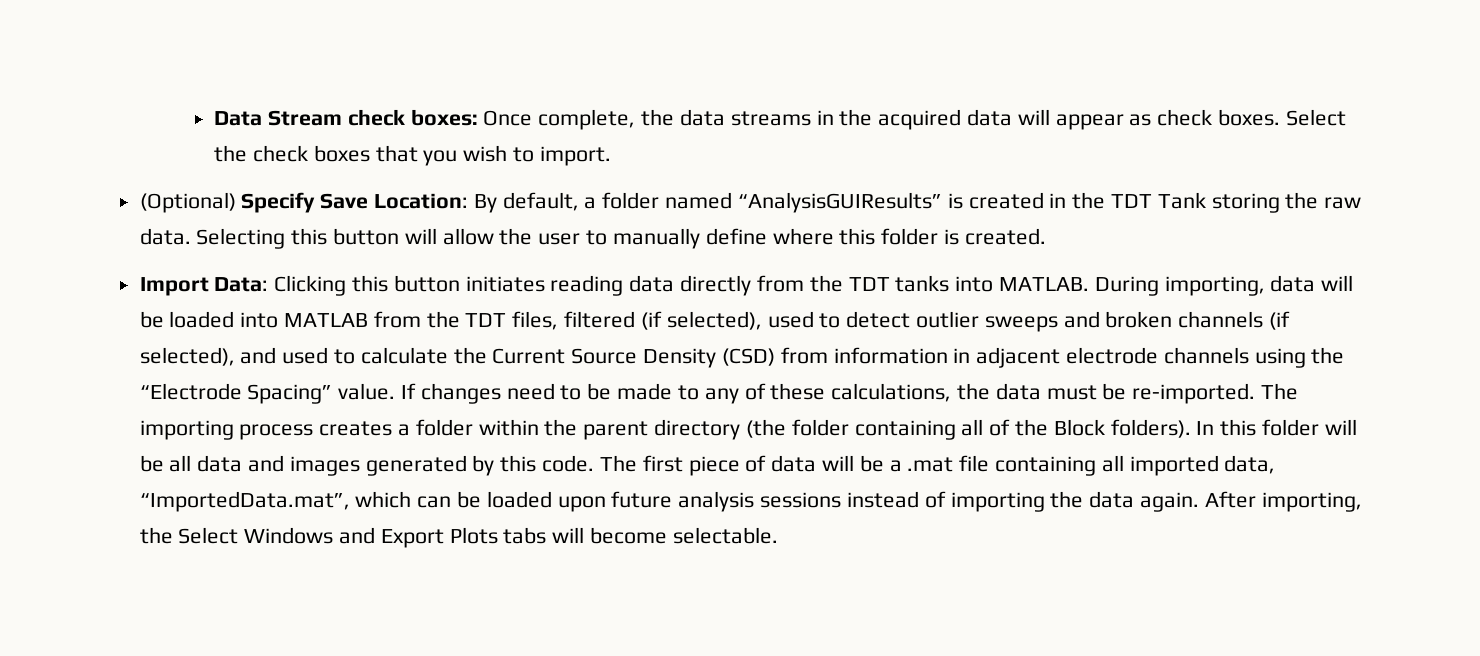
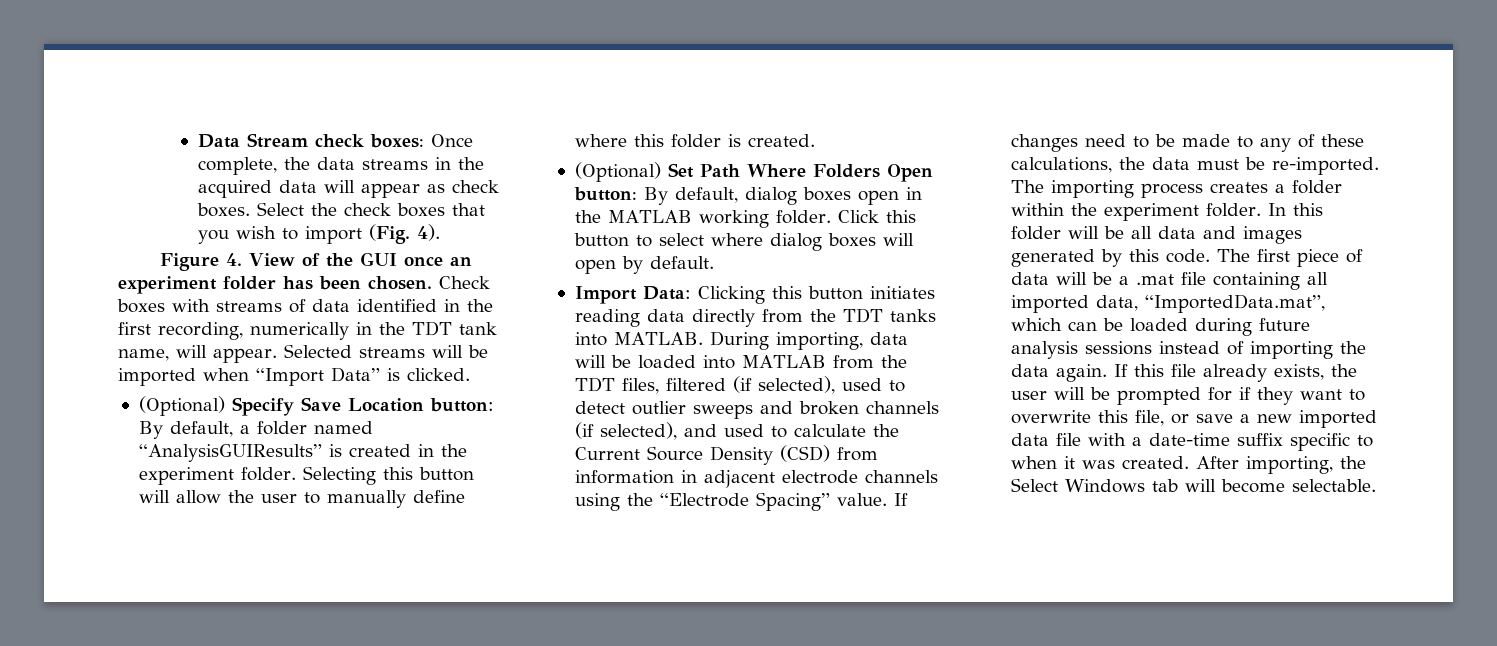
- Select the check boxes that you wish to import.
+ Select the check boxes that you wish to import (Fig. 4).
+ Figure 4. View of the GUI once an experiment folder has been chosen. Check boxes with streams of data identified in the first recording, numerically in the TDT tank name, will appear. Selected streams will be imported when “Import Data” is clicked.
- (Optional) Specify Save Location: By default, a folder named “AnalysisGUIResults” is created in the TDT Tank storing the raw data.
+ (Optional) Specify Save Location button: By default, a folder named “AnalysisGUIResults” is created in the experiment folder.
+ (Optional) Set Path Where Folders Open button: By default, dialog boxes open in the MATLAB working folder. Click this button to select where dialog boxes will open by default.
- The importing process creates a folder within the parent directory (the folder containing all of the Block folders).
+ The importing process creates a folder within the experiment folder.
- The first piece of data will be a .mat file containing all imported data, “ImportedData.mat”, which can be loaded upon future analysis sessions instead of importing the data again.
+ The first piece of data will be a .mat file containing all imported data, “ImportedData.mat”, which can be loaded during future analysis sessions instead of importing the data again.
+ If this file already exists, the user will be prompted for if they want to overwrite this file, or save a new imported data file with a date-time suffix specific to when it was created.
- After importing, the Select Windows and Export Plots tabs will become selectable.
+ After importing, the Select Windows tab will become selectable.

